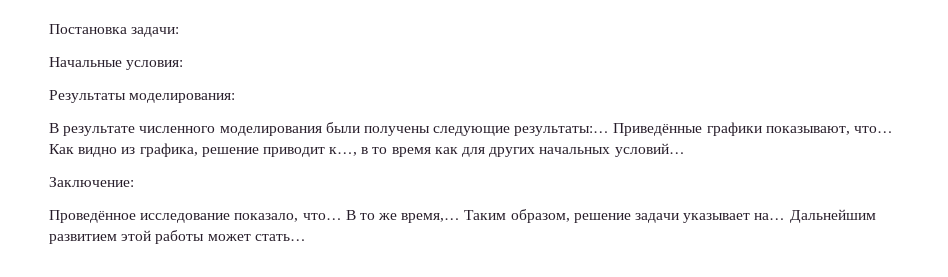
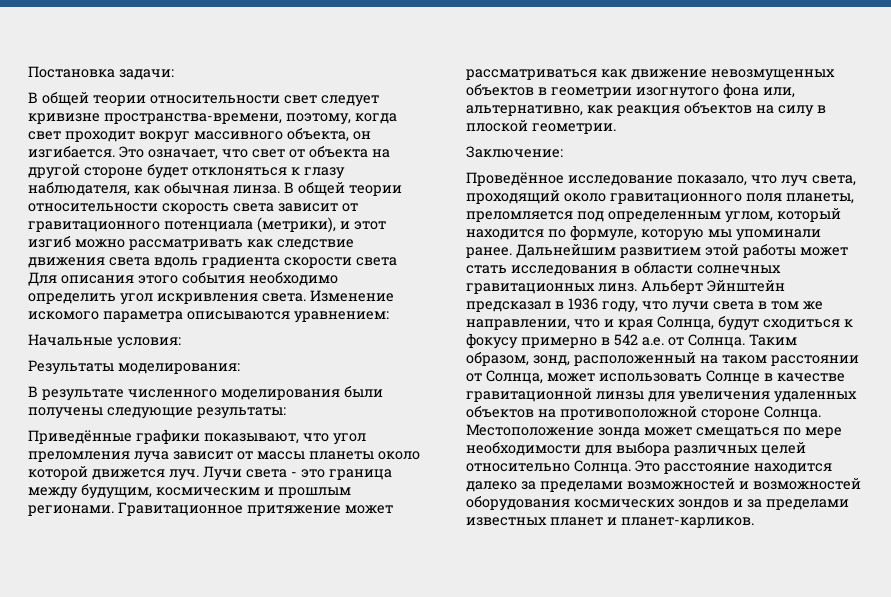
+ В общей теории относительности свет следует кривизне пространства-времени, поэтому, когда свет проходит вокруг массивного объекта, он изгибается. Это означает, что свет от объекта на другой стороне будет отклоняться к глазу наблюдателя, как обычная линза. В общей теории относительности скорость света зависит от гравитационного потенциала (метрики), и этот изгиб можно рассматривать как следствие движения света вдоль градиента скорости света Для описания этого события необходимо определить угол искривления света. Изменение искомого параметра описываются уравнением:
- В результате численного моделирования были получены следующие результаты:… Приведённые графики показывают, что… Как видно из графика, решение приводит к…, в то время как для других начальных условий…
+ В результате численного моделирования были получены следующие результаты:
+ Приведённые графики показывают, что угол преломления луча зависит от массы планеты около которой движется луч. Лучи света - это граница между будущим, космическим и прошлым регионами. Гравитационное притяжение может рассматриваться как движение невозмущенных объектов в геометрии изогнутого фона или, альтернативно, как реакция объектов на силу в плоской геометрии.
  Заключение:
- Проведённое исследование показало, что… В то же время,… Таким образом, решение задачи указывает на…
+ Проведённое исследование показало, что луч света, проходящий около гравитационного поля планеты, преломляется под определенным углом, который находится по формуле, которую мы упоминали ранее.
- Дальнейшим развитием этой работы может стать…
+ Дальнейшим развитием этой работы может стать исследования в области солнечных гравитационных линз. Альберт Эйнштейн предсказал в 1936 году, что лучи света в том же направлении, что и края Солнца, будут сходиться к фокусу примерно в 542 а.е. от Солнца. Таким образом, зонд, расположенный на таком расстоянии от Солнца, может использовать Солнце в качестве гравитационной линзы для увеличения удаленных объектов на противоположной стороне Солнца. Местоположение зонда может смещаться по мере необходимости для выбора различных целей относительно Солнца. Это расстояние находится далеко за пределами возможностей и возможностей оборудования космических зондов и за пределами известных планет и планет-карликов.

